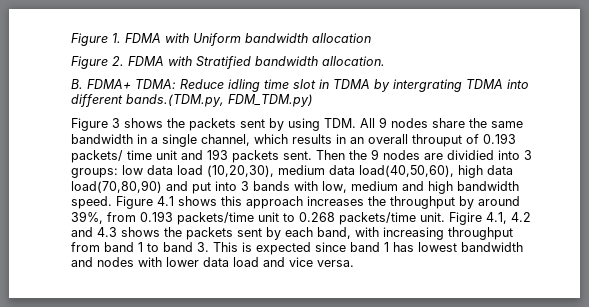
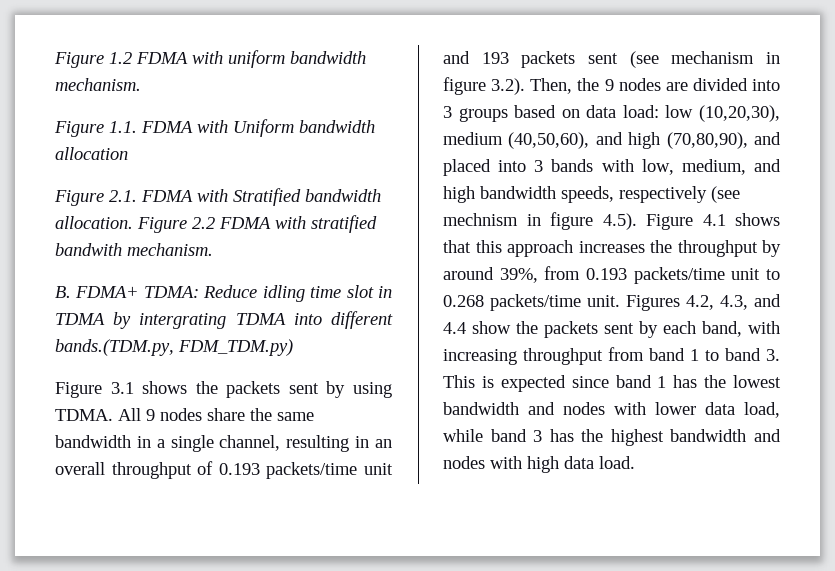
- Figure 1. FDMA with Uniform bandwidth allocation
+ Figure 1.2 FDMA with uniform bandwidth mechanism.
+ Figure 1.1. FDMA with Uniform bandwidth allocation
- Figure 2. FDMA with Stratified bandwidth allocation.
+ Figure 2.1. FDMA with Stratified bandwidth allocation. Figure 2.2 FDMA with stratified bandwith mechanism.
- Figure 3 shows the packets sent by using TDM. All 9 nodes share the same bandwidth in a single channel, which results in an overall throuput of 0.193 packets/ time unit and 193 packets sent. Then the 9 nodes are dividied into 3 groups: low data load (10,20,30), medium data load(40,50,60), high data load(70,80,90) and put into 3 bands with low, medium and high bandwidth speed. Figure 4.1 shows this approach increases the throughput by around 39%, from 0.193 packets/time unit to 0.268 packets/time unit.
+ Figure 3.1 shows the packets sent by using TDMA. All 9 nodes share the same bandwidth in a single channel, resulting in an overall throughput of 0.193 packets/time unit and 193 packets sent (see mechanism in figure 3.2). Then, the 9 nodes are divided into 3 groups based on data load: low (10,20,30), medium (40,50,60), and high (70,80,90), and placed into 3 bands with low, medium, and high bandwidth speeds, respectively (see mechnism in figure 4.5). Figure 4.1 shows that this approach increases the throughput by around 39%, from 0.193 packets/time unit to 0.268 packets/time unit.
- Figire 4.1, 4.2 and 4.3 shows the packets sent by each band, with increasing throughput from band 1 to band 3. This is expected since band 1 has lowest bandwidth and nodes with lower data load and vice versa.
+ Figures 4.2, 4.3, and 4.4 show the packets sent by each band, with increasing throughput from band 1 to band 3. This is expected since band 1 has the lowest bandwidth and nodes with lower data load, while band 3 has the highest bandwidth and nodes with high data load.

